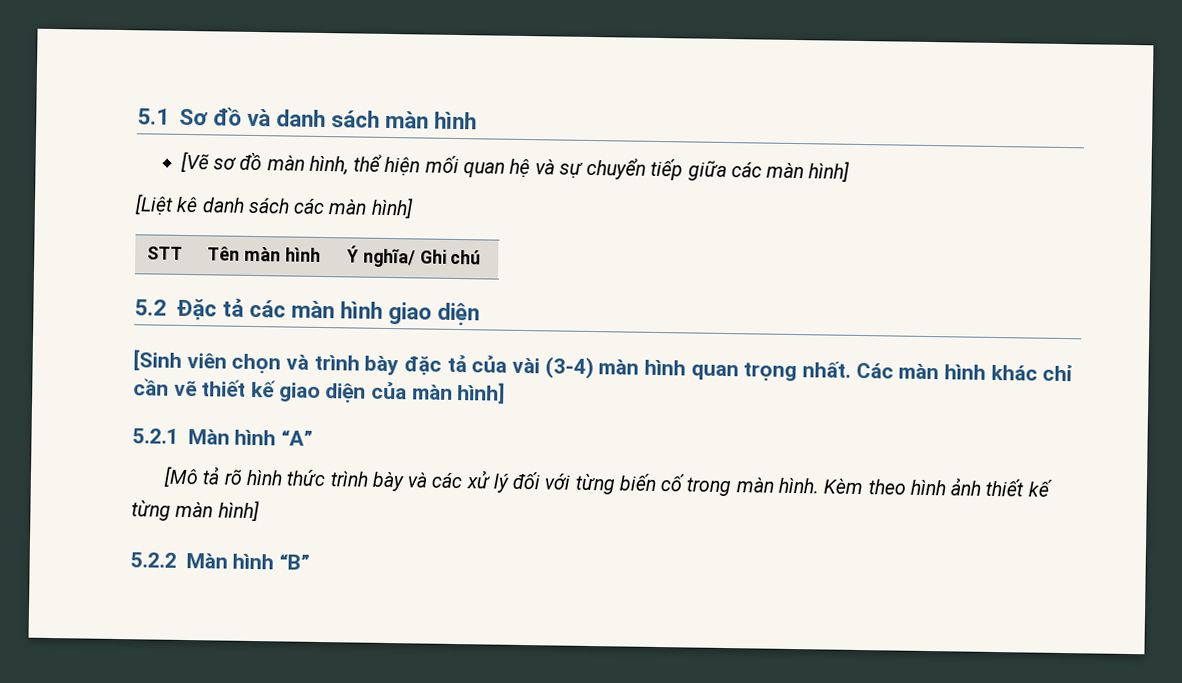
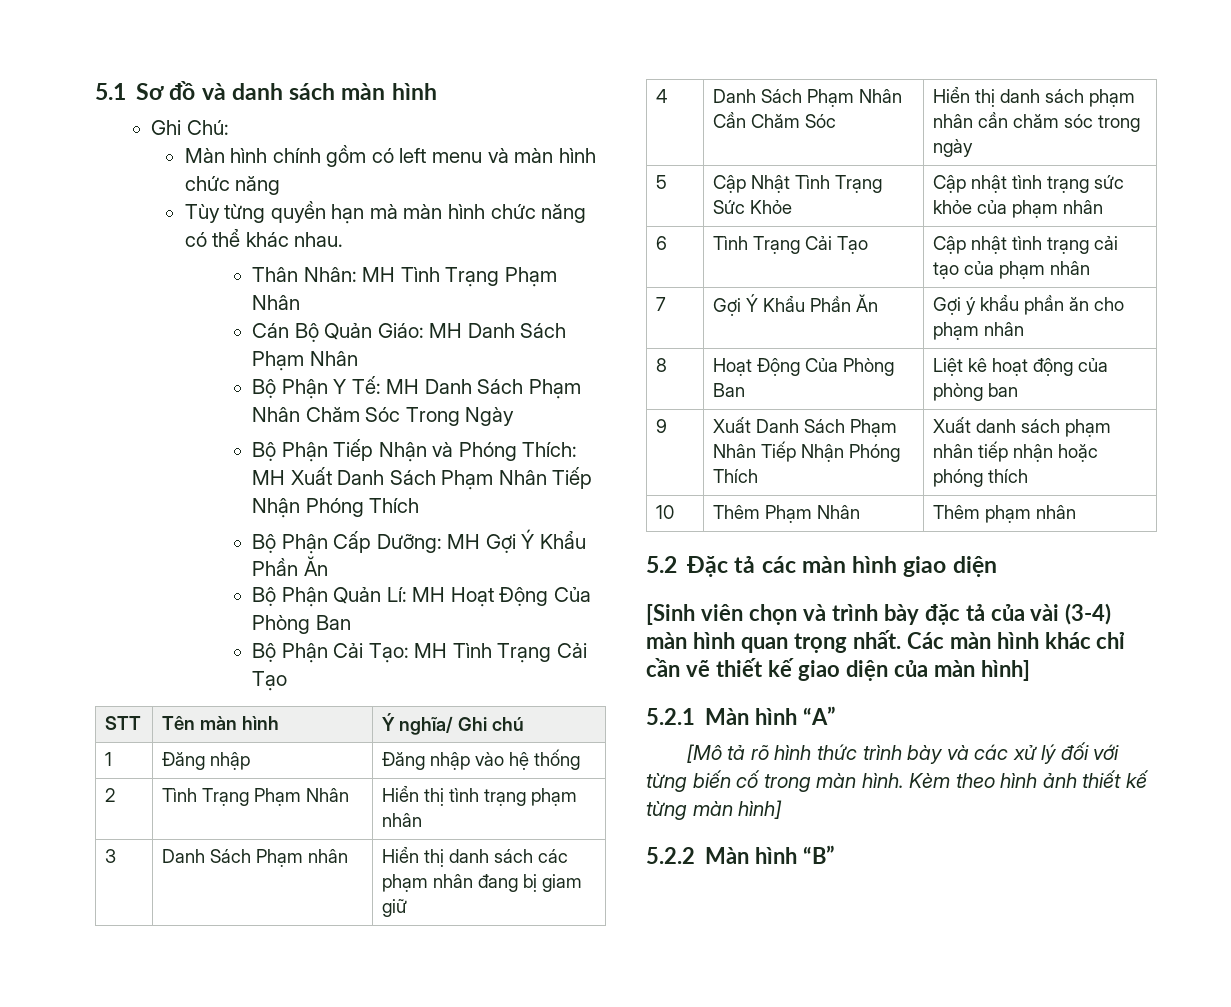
- [Vẽ sơ đồ màn hình, thể hiện mối quan hệ và sự chuyển tiếp giữa các màn hình]
- [Liệt kê danh sách các màn hình]
+ Ghi Chú:
+ Màn hình chính gồm có left menu và màn hình chức năng
+ Tùy từng quyền hạn mà màn hình chức năng có thể khác nhau.
+ Thân Nhân: MH Tình Trạng Phạm Nhân
+ Cán Bộ Quản Giáo: MH Danh Sách Phạm Nhân
+ Bộ Phận Y Tế: MH Danh Sách Phạm Nhân Chăm Sóc Trong Ngày
+ Bộ Phận Tiếp Nhận và Phóng Thích: MH Xuất Danh Sách Phạm Nhân Tiếp Nhận Phóng Thích
+ Bộ Phận Cấp Dưỡng: MH Gợi Ý Khẩu Phần Ăn
+ Bộ Phận Quản Lí: MH Hoạt Động Của Phòng Ban
+ Bộ Phận Cải Tạo: MH Tình Trạng Cải Tạo
+ 1 | Đăng nhập | Đăng nhập vào hệ thống
+ 2 | Tình Trạng Phạm Nhân | Hiển thị tình trạng phạm nhân
+ 3 | Danh Sách Phạm nhân | Hiển thị danh sách các phạm nhân đang bị giam giữ
+ 4 | Danh Sách Phạm Nhân Cần Chăm Sóc | Hiển thị danh sách phạm nhân cần chăm sóc trong ngày
+ 5 | Cập Nhật Tình Trạng Sức Khỏe | Cập nhật tình trạng sức khỏe của phạm nhân
+ 6 | Tình Trạng Cải Tạo | Cập nhật tình trạng cải tạo của phạm nhân
+ 7 | Gợi Ý Khẩu Phần Ăn | Gợi ý khẩu phần ăn cho phạm nhân
+ 8 | Hoạt Động Của Phòng Ban | Liệt kê hoạt động của phòng ban
+ 9 | Xuất Danh Sách Phạm Nhân Tiếp Nhận Phóng Thích | Xuất danh sách phạm nhân tiếp nhận hoặc phóng thích
+ 10 | Thêm Phạm Nhân | Thêm phạm nhân

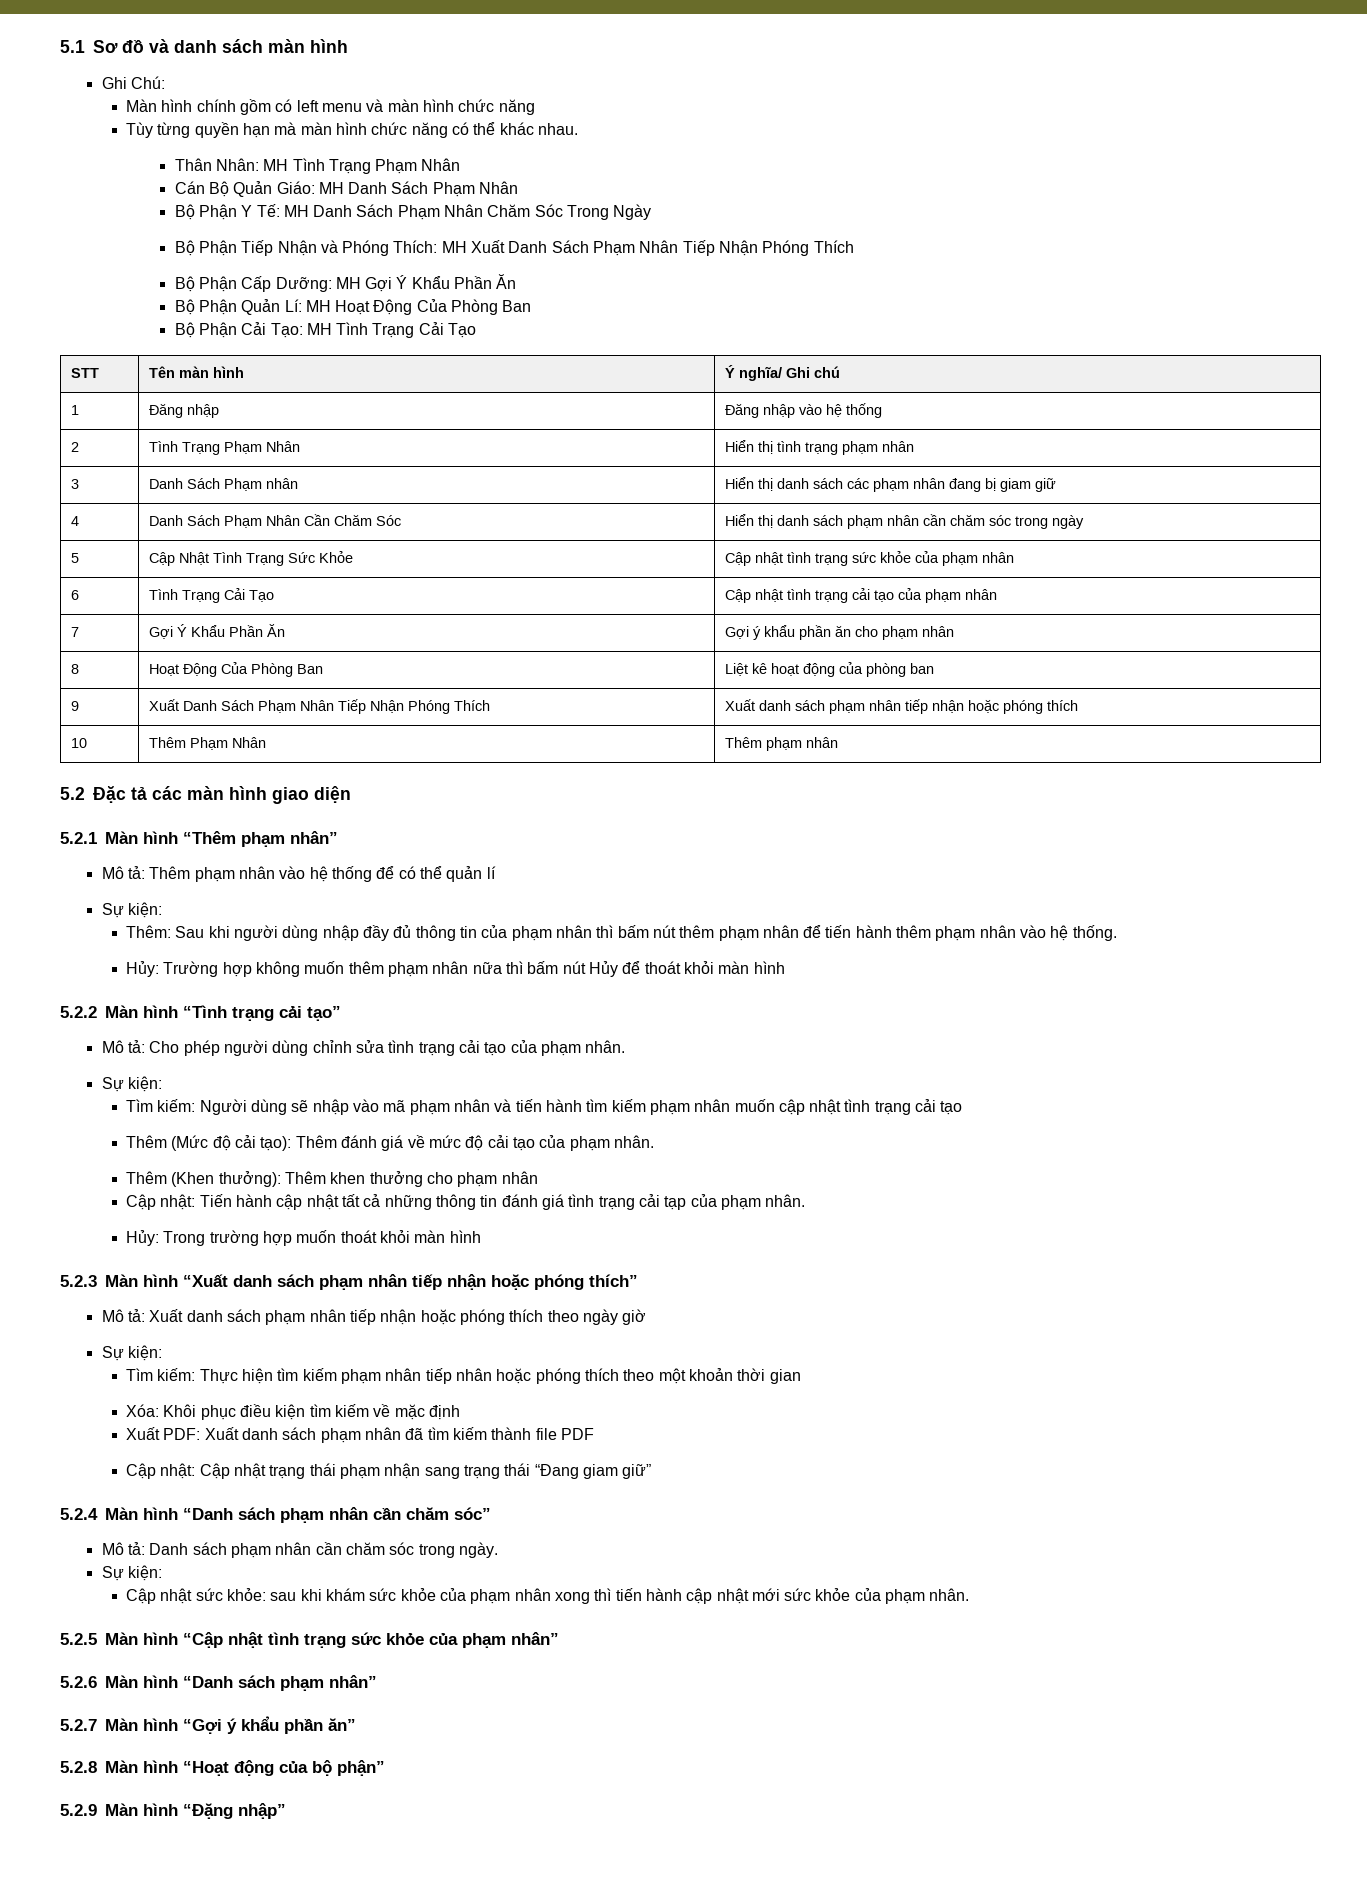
- [Sinh viên chọn và trình bày đặc tả của vài (3-4) màn hình quan trọng nhất. Các màn hình khác chỉ cần vẽ thiết kế giao diện của màn hình]
- 5.2.1 Màn hình “A”
- [Mô tả rõ hình thức trình bày và các xử lý đối với từng biến cố trong màn hình. Kèm theo hình ảnh thiết kế từng màn hình]
- 5.2.2 Màn hình “B”
+ 5.2.1 Màn hình “Thêm phạm nhân”
+ Mô tả: Thêm phạm nhân vào hệ thống để có thể quản lí
+ Sự kiện:
+ Thêm: Sau khi người dùng nhập đầy đủ thông tin của phạm nhân thì bấm nút thêm phạm nhân để tiến hành thêm phạm nhân vào hệ thống.
+ Hủy: Trường hợp không muốn thêm phạm nhân nữa thì bấm nút Hủy để thoát khỏi màn hình
+ 5.2.2 Màn hình “Tình trạng cải tạo”
+ Mô tả: Cho phép người dùng chỉnh sửa tình trạng cải tạo của phạm nhân.
+ Sự kiện:
+ Tìm kiếm: Người dùng sẽ nhập vào mã phạm nhân và tiến hành tìm kiếm phạm nhân muốn cập nhật tình trạng cải tạo
+ Thêm (Mức độ cải tạo): Thêm đánh giá về mức độ cải tạo của phạm nhân.
+ Thêm (Khen thưởng): Thêm khen thưởng cho phạm nhân
+ Cập nhật: Tiến hành cập nhật tất cả những thông tin đánh giá tình trạng cải tạp của phạm nhân.
+ Hủy: Trong trường hợp muốn thoát khỏi màn hình
+ 5.2.3 Màn hình “Xuất danh sách phạm nhân tiếp nhận hoặc phóng thích”
+ Mô tả: Xuất danh sách phạm nhân tiếp nhận hoặc phóng thích theo ngày giờ
+ Sự kiện:
+ Tìm kiếm: Thực hiện tìm kiếm phạm nhân tiếp nhân hoặc phóng thích theo một khoản thời gian
+ Xóa: Khôi phục điều kiện tìm kiếm về mặc định
+ Xuất PDF: Xuất danh sách phạm nhân đã tìm kiếm thành file PDF
+ Cập nhật: Cập nhật trạng thái phạm nhận sang trạng thái “Đang giam giữ”
+ 5.2.4 Màn hình “Danh sách phạm nhân cần chăm sóc”
+ Mô tả: Danh sách phạm nhân cần chăm sóc trong ngày.
+ Sự kiện:
+ Cập nhật sức khỏe: sau khi khám sức khỏe của phạm nhân xong thì tiến hành cập nhật mới sức khỏe của phạm nhân.
+ 5.2.5 Màn hình “Cập nhật tình trạng sức khỏe của phạm nhân”
+ 5.2.6 Màn hình “Danh sách phạm nhân”
+ 5.2.7 Màn hình “Gợi ý khẩu phần ăn”
+ 5.2.8 Màn hình “Hoạt động của bộ phận”
+ 5.2.9 Màn hình “Đặng nhập”

